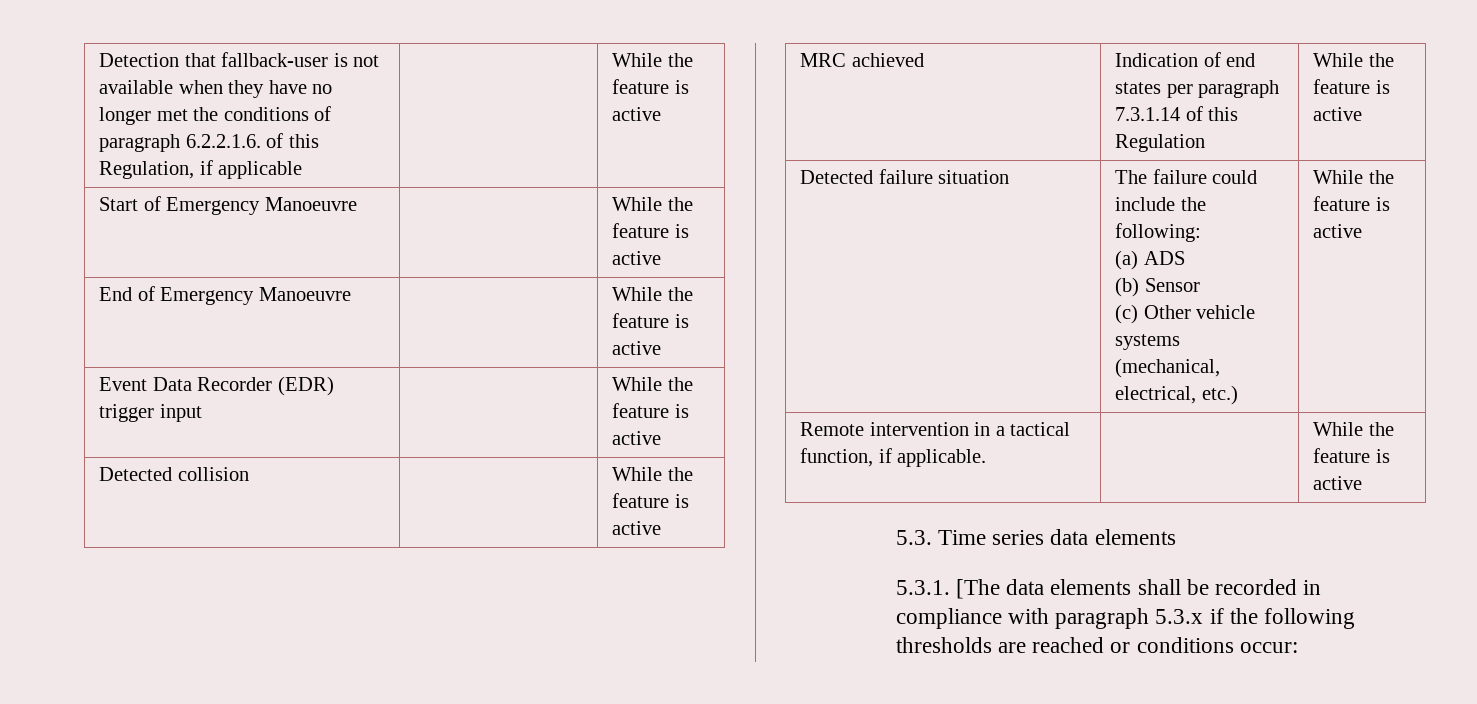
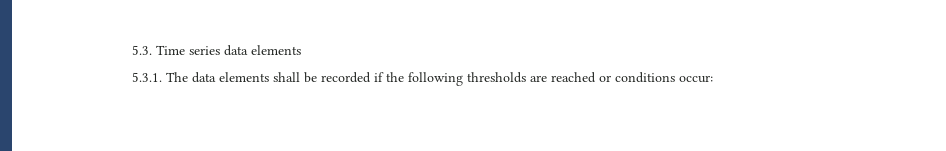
- Detection that fallback-user is not available when they have no longer met the conditions of paragraph 6.2.2.1.6. of this Regulation, if applicable | | While the feature is active
- Start of Emergency Manoeuvre | | While the feature is active
- End of Emergency Manoeuvre | | While the feature is active
- Event Data Recorder (EDR) trigger input | | While the feature is active
- Detected collision | | While the feature is active
- MRC achieved | Indication of end states per paragraph 7.3.1.14 of this Regulation | While the feature is active
- Detected failure situation | The failure could include the following:
- (a) ADS
- (b) Sensor
- (c) Other vehicle systems (mechanical, electrical, etc.) | While the feature is active
- Remote intervention in a tactical function, if applicable. | | While the feature is active
- 5.3.1. [The data elements shall be recorded in compliance with paragraph 5.3.x if the following thresholds are reached or conditions occur:
+ 5.3.1. The data elements shall be recorded if the following thresholds are reached or conditions occur:

